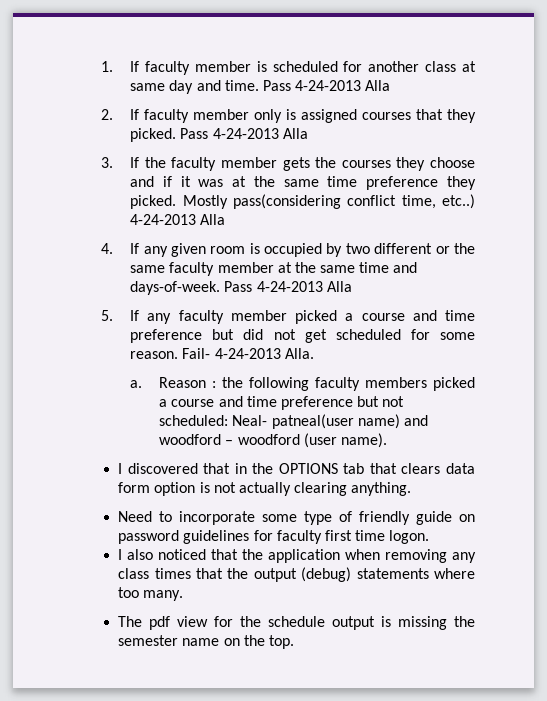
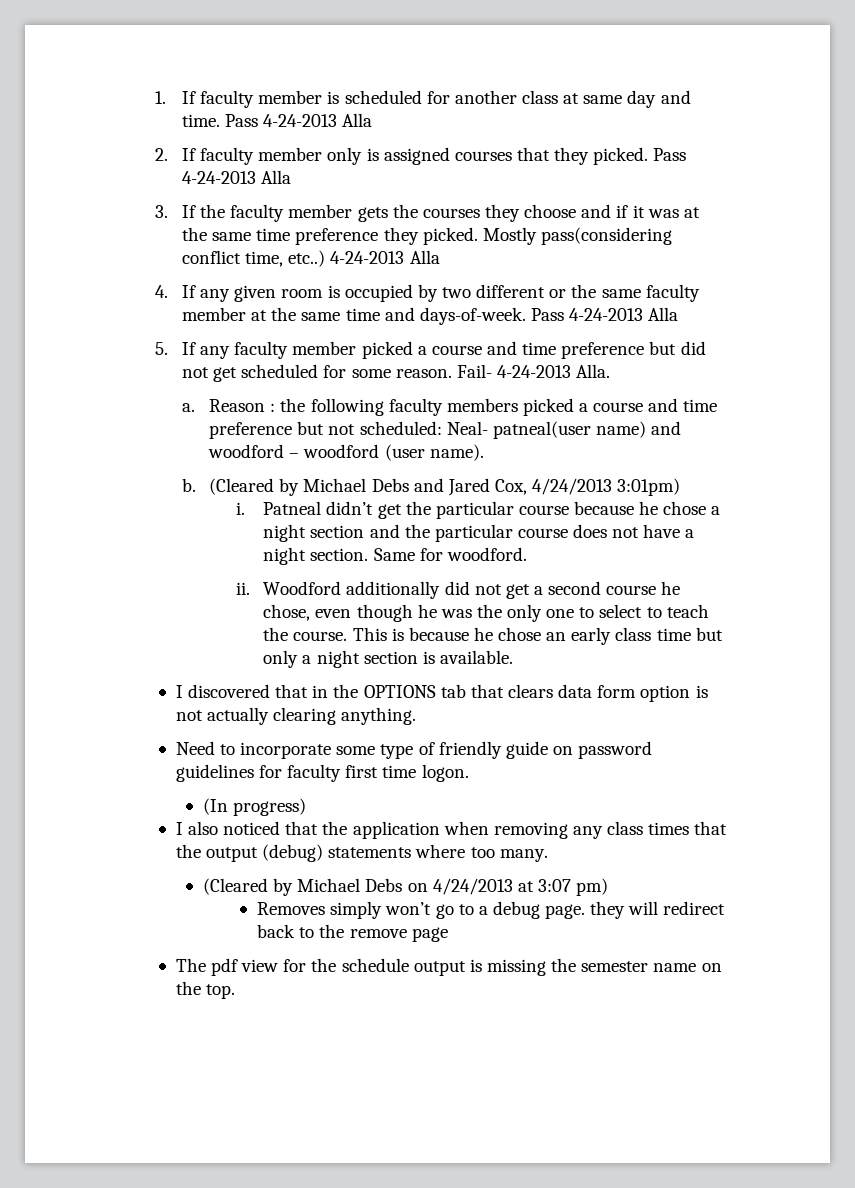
+ b. (Cleared by Michael Debs and Jared Cox, 4/24/2013 3:01pm)
+ i. Patneal didn’t get the particular course because he chose a night section and the particular course does not have a night section. Same for woodford.
+ ii. Woodford additionally did not get a second course he chose, even though he was the only one to select to teach the course. This is because he chose an early class time but only a night section is available.
+ (In progress)
+ (Cleared by Michael Debs on 4/24/2013 at 3:07 pm)
+ Removes simply won’t go to a debug page. they will redirect back to the remove page

